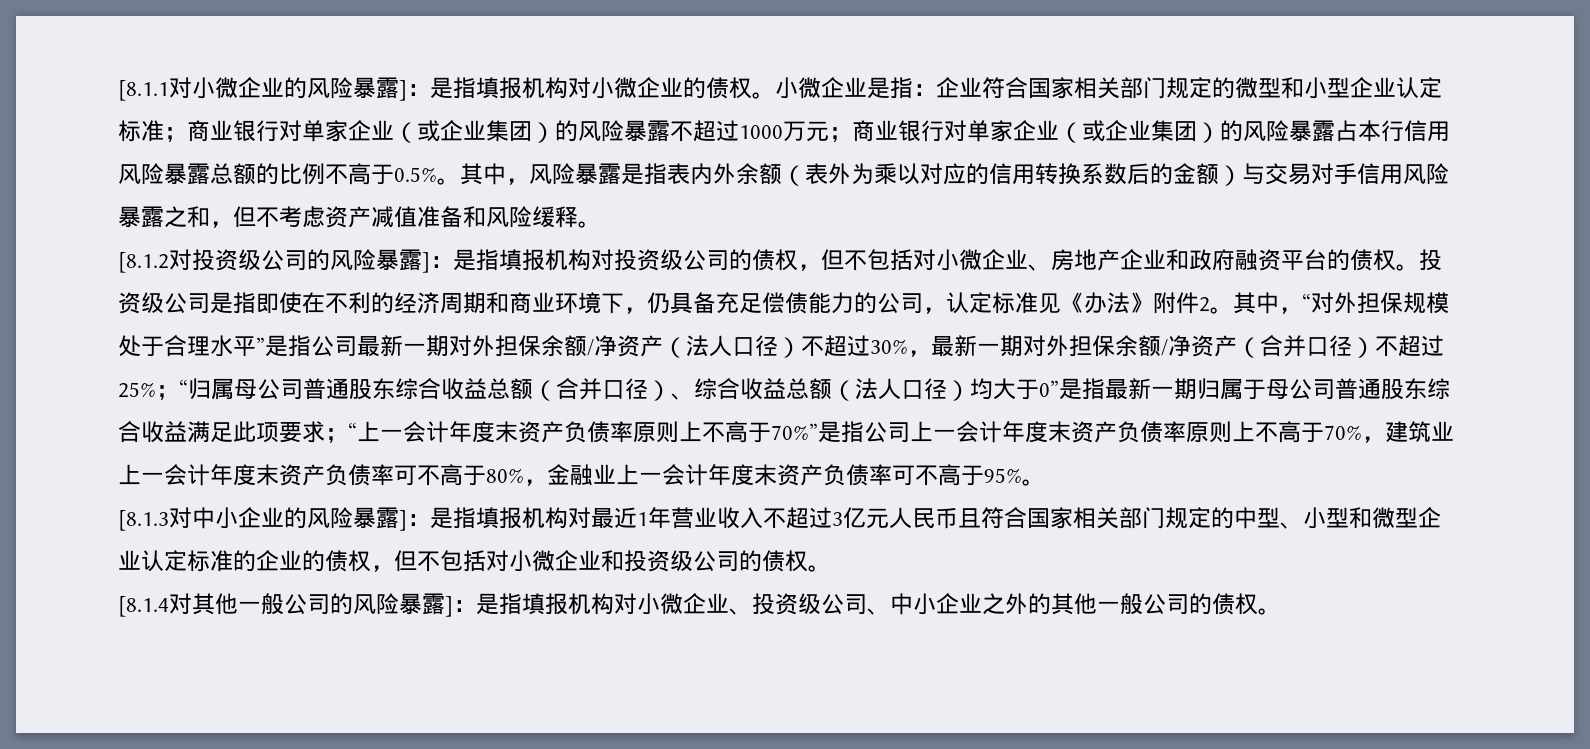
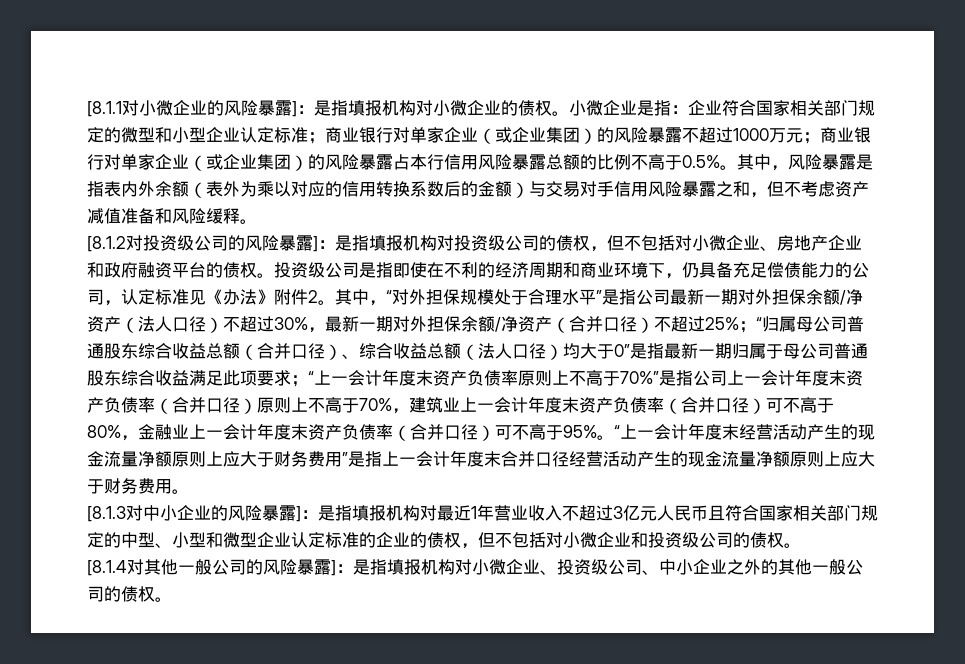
- “上一会计年度末资产负债率原则上不高于70%”是指公司上一会计年度末资产负债率原则上不高于70%，建筑业上一会计年度末资产负债率可不高于80%，金融业上一会计年度末资产负债率可不高于95%。
+ “上一会计年度末资产负债率原则上不高于70%”是指公司上一会计年度末资产负债率（合并口径）原则上不高于70%，建筑业上一会计年度末资产负债率（合并口径）可不高于80%，金融业上一会计年度末资产负债率（合并口径）可不高于95%。“上一会计年度末经营活动产生的现金流量净额原则上应大于财务费用”是指上一会计年度末合并口径经营活动产生的现金流量净额原则上应大于财务费用。

